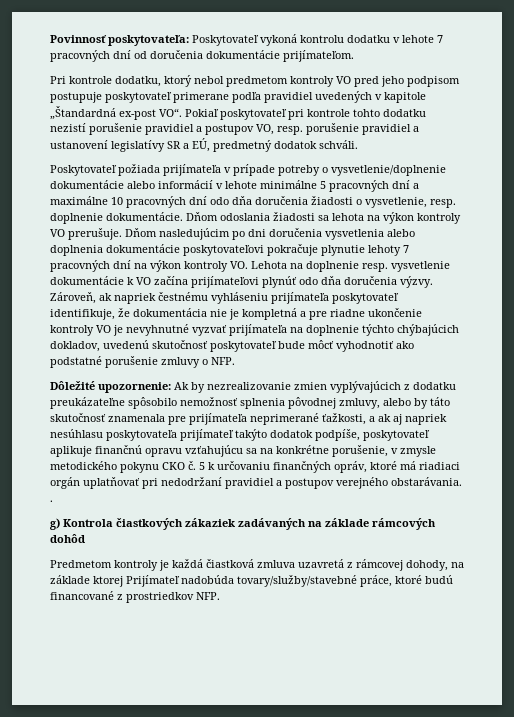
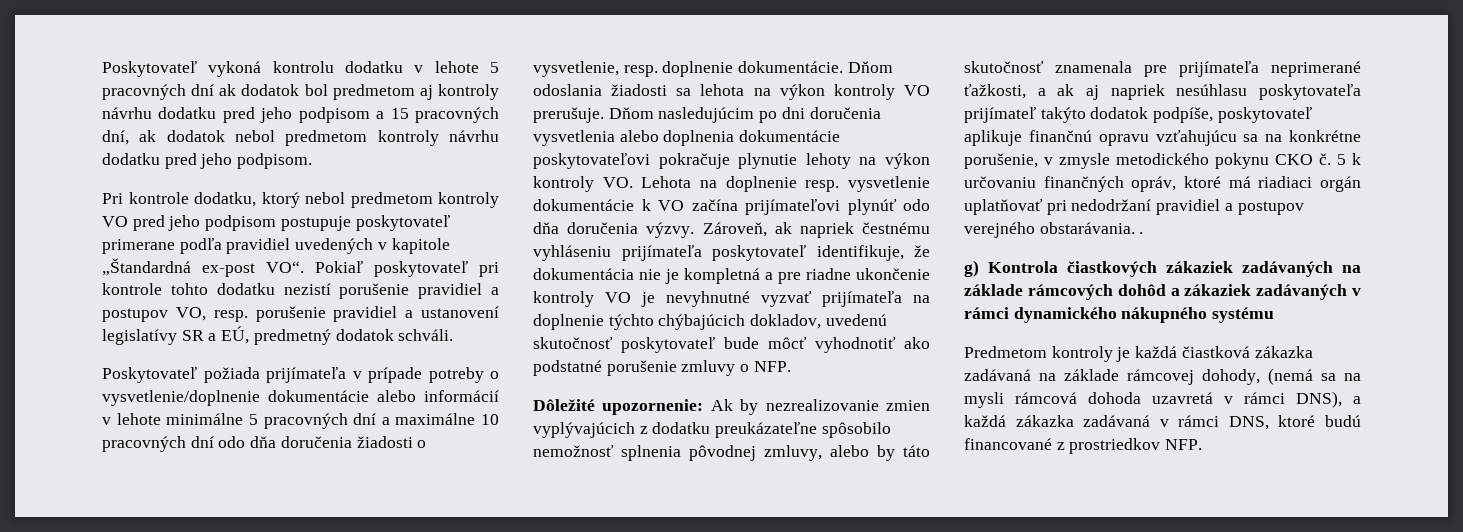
- Povinnosť poskytovateľa: Poskytovateľ vykoná kontrolu dodatku v lehote 7 pracovných dní od doručenia dokumentácie prijímateľom.
+ Poskytovateľ vykoná kontrolu dodatku v lehote 5 pracovných dní ak dodatok bol predmetom aj kontroly návrhu dodatku pred jeho podpisom a 15 pracovných dní, ak dodatok nebol predmetom kontroly návrhu dodatku pred jeho podpisom.
- Dňom nasledujúcim po dni doručenia vysvetlenia alebo doplnenia dokumentácie poskytovateľovi pokračuje plynutie lehoty 7 pracovných dní na výkon kontroly VO. Lehota na doplnenie resp. vysvetlenie dokumentácie k VO začína prijímateľovi plynúť odo dňa doručenia výzvy.
+ Dňom nasledujúcim po dni doručenia vysvetlenia alebo doplnenia dokumentácie poskytovateľovi pokračuje plynutie lehoty na výkon kontroly VO. Lehota na doplnenie resp. vysvetlenie dokumentácie k VO začína prijímateľovi plynúť odo dňa doručenia výzvy.
- g) Kontrola čiastkových zákaziek zadávaných na základe rámcových dohôd
+ g) Kontrola čiastkových zákaziek zadávaných na základe rámcových dohôd a zákaziek zadávaných v rámci dynamického nákupného systému
- Predmetom kontroly je každá čiastková zmluva uzavretá z rámcovej dohody, na základe ktorej Prijímateľ nadobúda tovary/služby/stavebné práce, ktoré budú financované z prostriedkov NFP.
+ Predmetom kontroly je každá čiastková zákazka zadávaná na základe rámcovej dohody, (nemá sa na mysli rámcová dohoda uzavretá v rámci DNS), a každá zákazka zadávaná v rámci DNS, ktoré budú financované z prostriedkov NFP.

